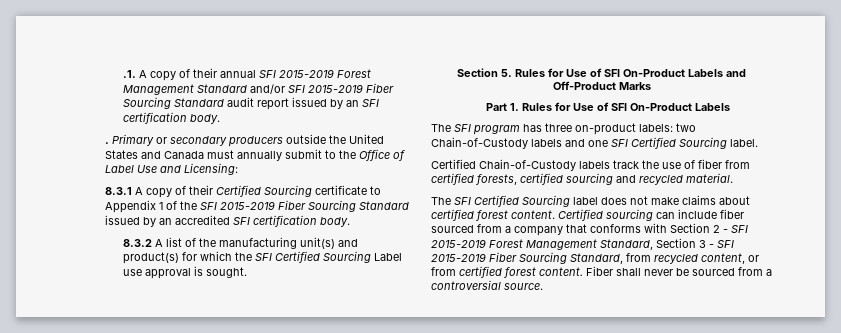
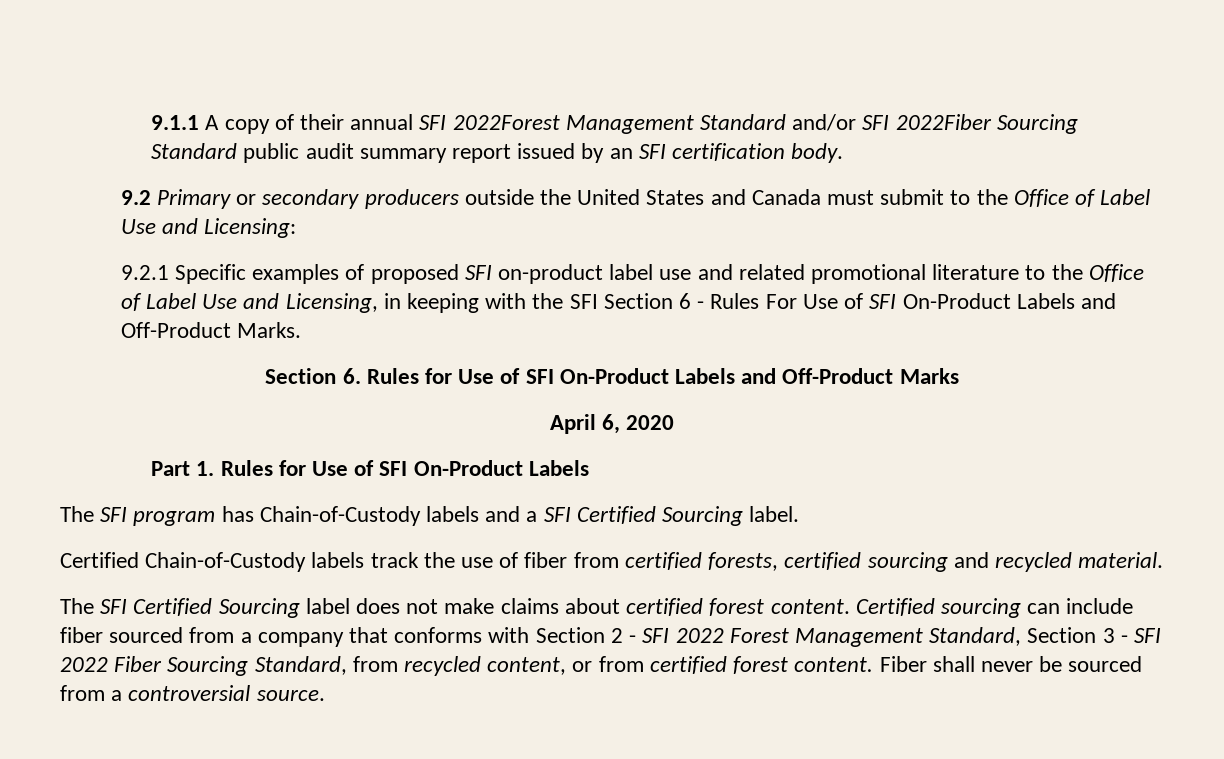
- .1. A copy of their annual SFI 2015-2019 Forest Management Standard and/or SFI 2015-2019 Fiber Sourcing Standard audit report issued by an SFI certification body.
+ 9.1.1 A copy of their annual SFI 2022Forest Management Standard and/or SFI 2022Fiber Sourcing Standard public audit summary report issued by an SFI certification body.
- . Primary or secondary producers outside the United States and Canada must annually submit to the Office of Label Use and Licensing:
+ 9.2 Primary or secondary producers outside the United States and Canada must submit to the Office of Label Use and Licensing:
- 8.3.1 A copy of their Certified Sourcing certificate to Appendix 1 of the SFI 2015-2019 Fiber Sourcing Standard issued by an accredited SFI certification body.
- 8.3.2 A list of the manufacturing unit(s) and product(s) for which the SFI Certified Sourcing Label use approval is sought.
- Section 5. Rules for Use of SFI On-Product Labels and Off-Product Marks
+ 9.2.1 Specific examples of proposed SFI on-product label use and related promotional literature to the Office of Label Use and Licensing, in keeping with the SFI Section 6 - Rules For Use of SFI On-Product Labels and Off-Product Marks.
+ Section 6. Rules for Use of SFI On-Product Labels and Off-Product Marks
+ April 6, 2020
- The SFI program has three on-product labels: two Chain-of-Custody labels and one SFI Certified Sourcing label.
+ The SFI program has Chain-of-Custody labels and a SFI Certified Sourcing label.
- Certified sourcing can include fiber sourced from a company that conforms with Section 2 - SFI 2015-2019 Forest Management Standard, Section 3 - SFI 2015-2019 Fiber Sourcing Standard, from recycled content, or from certified forest content.
+ Certified sourcing can include fiber sourced from a company that conforms with Section 2 - SFI 2022 Forest Management Standard, Section 3 - SFI 2022 Fiber Sourcing Standard, from recycled content, or from certified forest content.

